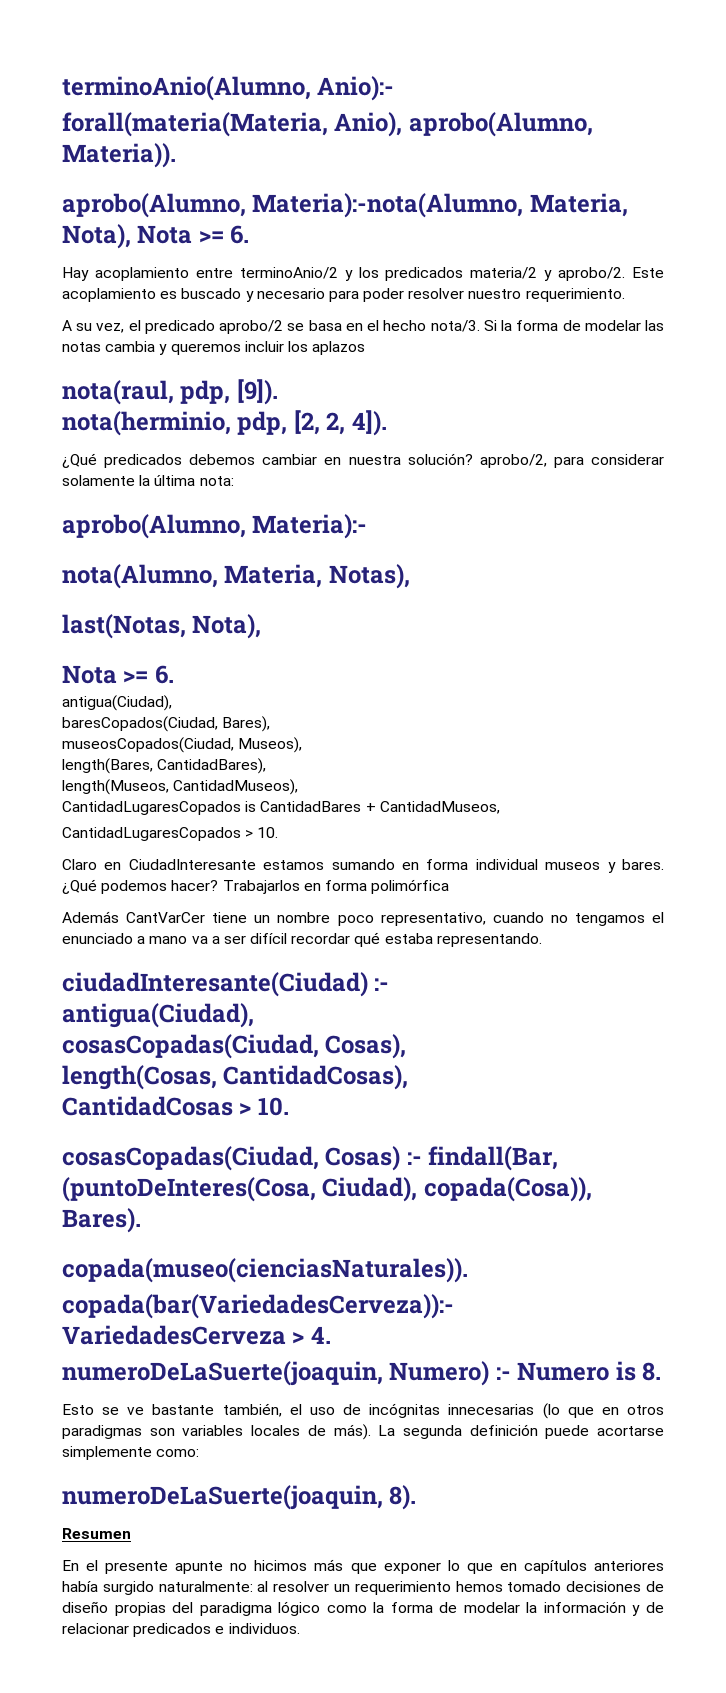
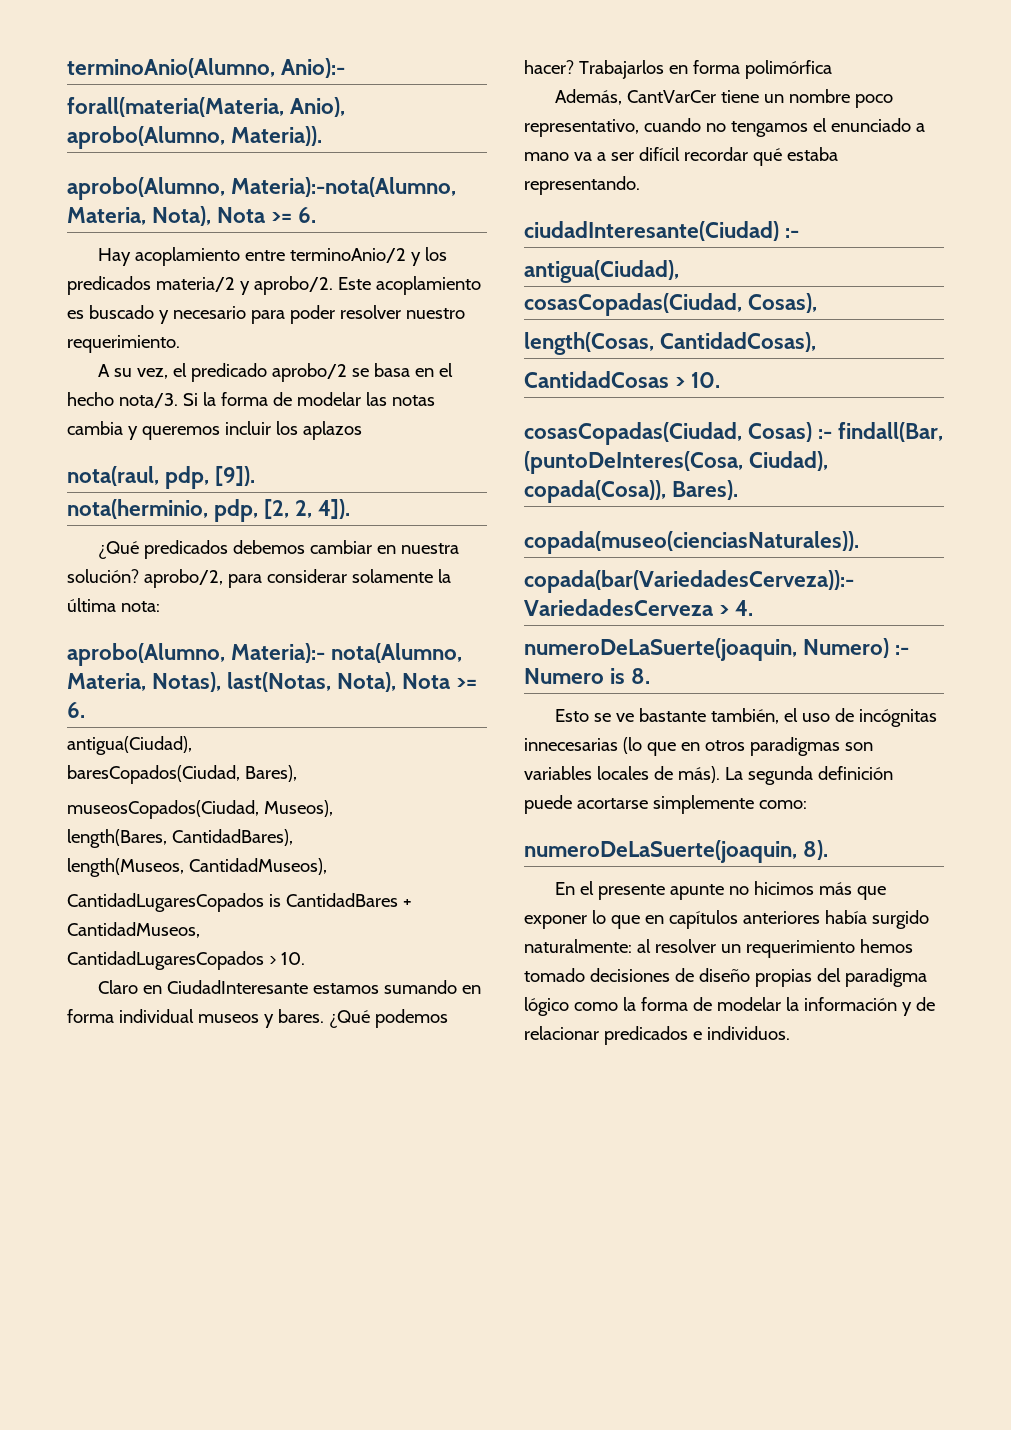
- aprobo(Alumno, Materia):-
- nota(Alumno, Materia, Notas),
- last(Notas, Nota),
- Nota >= 6.
+ aprobo(Alumno, Materia):- nota(Alumno, Materia, Notas), last(Notas, Nota), Nota >= 6.
- Además CantVarCer tiene un nombre poco representativo, cuando no tengamos el enunciado a mano va a ser difícil recordar qué estaba representando.
+ Además, CantVarCer tiene un nombre poco representativo, cuando no tengamos el enunciado a mano va a ser difícil recordar qué estaba representando.
- Resumen

